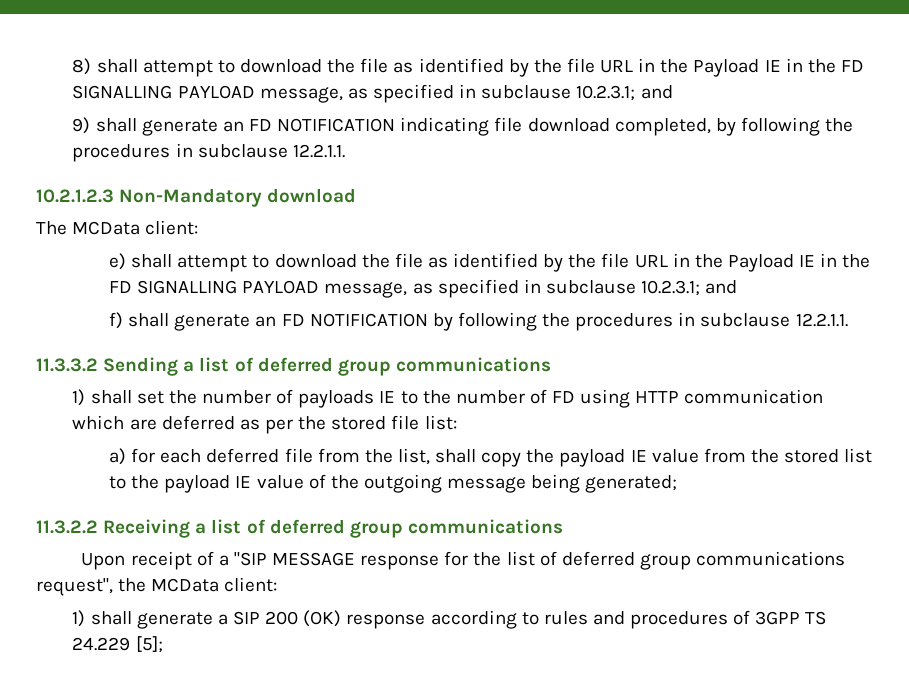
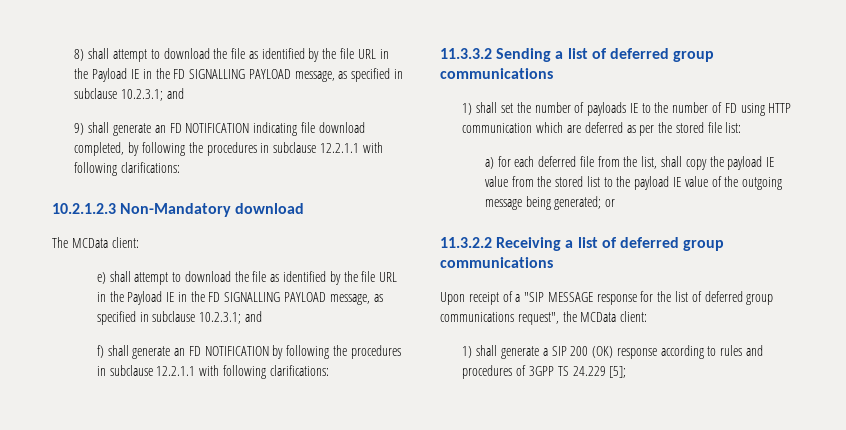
- 9) shall generate an FD NOTIFICATION indicating file download completed, by following the procedures in subclause 12.2.1.1.
+ 9) shall generate an FD NOTIFICATION indicating file download completed, by following the procedures in subclause 12.2.1.1 with following clarifications:
- f) shall generate an FD NOTIFICATION by following the procedures in subclause 12.2.1.1.
+ f) shall generate an FD NOTIFICATION by following the procedures in subclause 12.2.1.1 with following clarifications:
- a) for each deferred file from the list, shall copy the payload IE value from the stored list to the payload IE value of the outgoing message being generated;
+ a) for each deferred file from the list, shall copy the payload IE value from the stored list to the payload IE value of the outgoing message being generated; or

